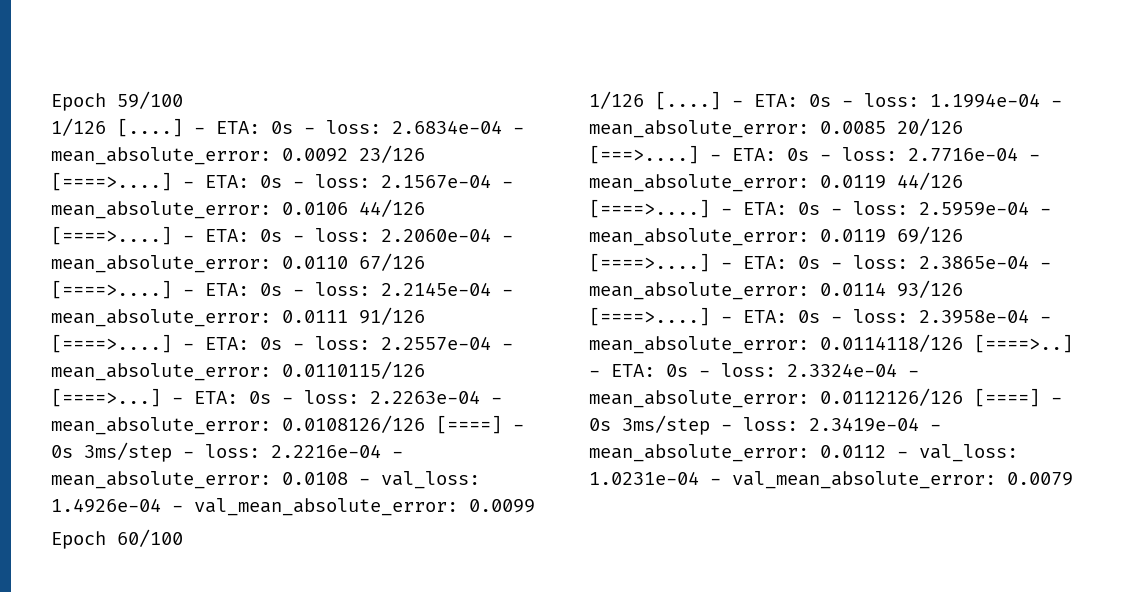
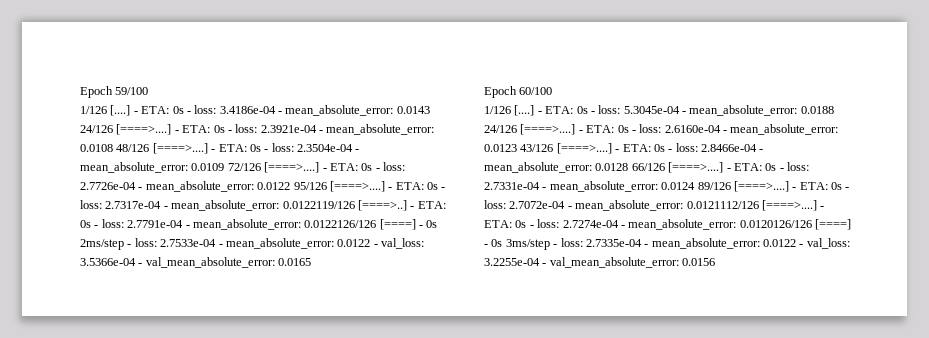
- - ETA: 0s - loss: 2.6834e-04 - mean_absolute_error: 0.0092 23/126 [====>....] - ETA: 0s - loss: 2.1567e-04 - mean_absolute_error: 0.0106 44/126 [====>....] - ETA: 0s - loss: 2.2060e-04 - mean_absolute_error: 0.0110 67/126 [====>....] - ETA: 0s - loss: 2.2145e-04 - mean_absolute_error: 0.0111 91/126 [====>....] - ETA: 0s - loss: 2.2557e-04 - mean_absolute_error: 0.0110115/126 [====>...] - ETA: 0s - loss: 2.2263e-04 - mean_absolute_error: 0.0108126/126 [====] - 0s 3ms/step - loss: 2.2216e-04 - mean_absolute_error: 0.0108 - val_loss: 1.4926e-04 - val_mean_absolute_error: 0.0099
+ - ETA: 0s - loss: 3.4186e-04 - mean_absolute_error: 0.0143 24/126 [====>....] - ETA: 0s - loss: 2.3921e-04 - mean_absolute_error: 0.0108 48/126 [====>....] - ETA: 0s - loss: 2.3504e-04 - mean_absolute_error: 0.0109 72/126 [====>....] - ETA: 0s - loss: 2.7726e-04 - mean_absolute_error: 0.0122 95/126 [====>....] - ETA: 0s - loss: 2.7317e-04 - mean_absolute_error: 0.0122119/126 [====>..] - ETA: 0s - loss: 2.7791e-04 - mean_absolute_error: 0.0122126/126 [====] - 0s 2ms/step - loss: 2.7533e-04 - mean_absolute_error: 0.0122 - val_loss: 3.5366e-04 - val_mean_absolute_error: 0.0165
- - ETA: 0s - loss: 1.1994e-04 - mean_absolute_error: 0.0085 20/126 [===>....] - ETA: 0s - loss: 2.7716e-04 - mean_absolute_error: 0.0119 44/126 [====>....] - ETA: 0s - loss: 2.5959e-04 - mean_absolute_error: 0.0119 69/126 [====>....] - ETA: 0s - loss: 2.3865e-04 - mean_absolute_error: 0.0114 93/126 [====>....] - ETA: 0s - loss: 2.3958e-04 - mean_absolute_error: 0.0114118/126 [====>..] - ETA: 0s - loss: 2.3324e-04 - mean_absolute_error: 0.0112126/126 [====] - 0s 3ms/step - loss: 2.3419e-04 - mean_absolute_error: 0.0112 - val_loss: 1.0231e-04 - val_mean_absolute_error: 0.0079
+ - ETA: 0s - loss: 5.3045e-04 - mean_absolute_error: 0.0188 24/126 [====>....] - ETA: 0s - loss: 2.6160e-04 - mean_absolute_error: 0.0123 43/126 [====>....] - ETA: 0s - loss: 2.8466e-04 - mean_absolute_error: 0.0128 66/126 [====>....] - ETA: 0s - loss: 2.7331e-04 - mean_absolute_error: 0.0124 89/126 [====>....] - ETA: 0s - loss: 2.7072e-04 - mean_absolute_error: 0.0121112/126 [====>....] - ETA: 0s - loss: 2.7274e-04 - mean_absolute_error: 0.0120126/126 [====] - 0s 3ms/step - loss: 2.7335e-04 - mean_absolute_error: 0.0122 - val_loss: 3.2255e-04 - val_mean_absolute_error: 0.0156

